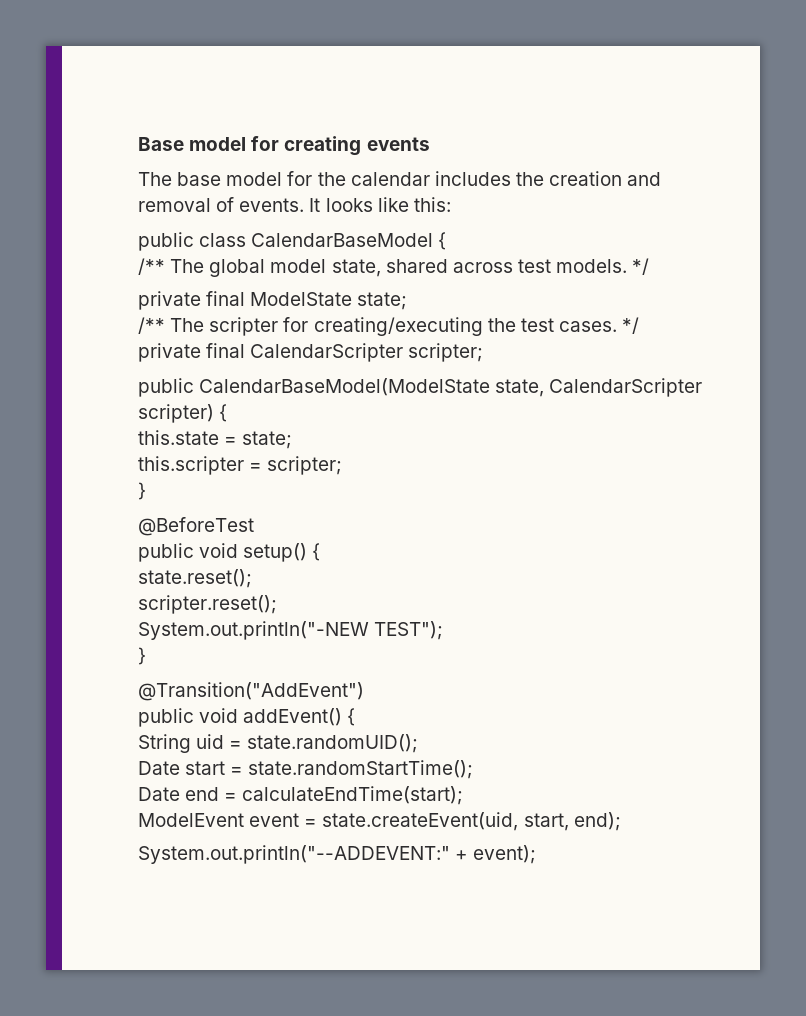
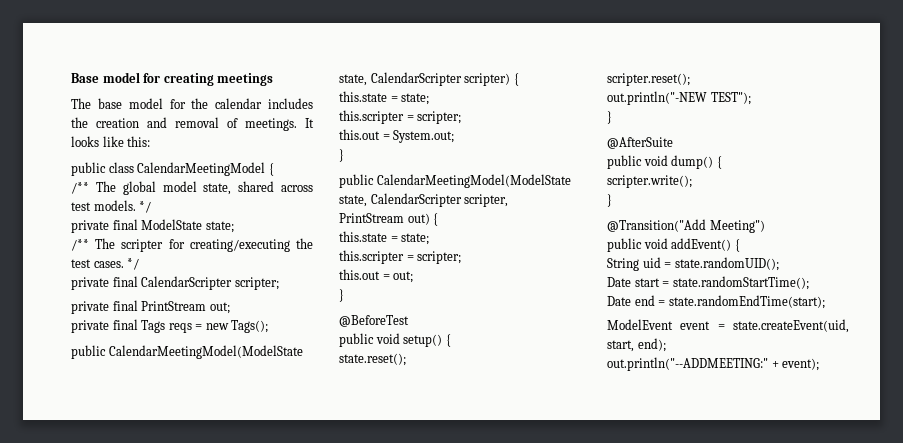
- Base model for creating events
+ Base model for creating meetings
- The base model for the calendar includes the creation and removal of events.
+ The base model for the calendar includes the creation and removal of meetings.
- public class CalendarBaseModel {
+ public class CalendarMeetingModel {
- public CalendarBaseModel(ModelState state, CalendarScripter scripter) {
+ private final PrintStream out;
+ private final Tags reqs = new Tags();
+ public CalendarMeetingModel(ModelState state, CalendarScripter scripter) {
+ this.out = System.out;
+ }
+ public CalendarMeetingModel(ModelState state, CalendarScripter scripter,
+ PrintStream out) {
+ this.state = state;
+ this.scripter = scripter;
+ this.out = out;
- System.out.println("-NEW TEST");
+ out.println("-NEW TEST");
- @Transition("AddEvent")
+ @AfterSuite
+ public void dump() {
+ scripter.write();
+ }
+ @Transition("Add Meeting")
- Date end = calculateEndTime(start);
+ Date end = state.randomEndTime(start);
- System.out.println("--ADDEVENT:" + event);
+ out.println("--ADDMEETING:" + event);

